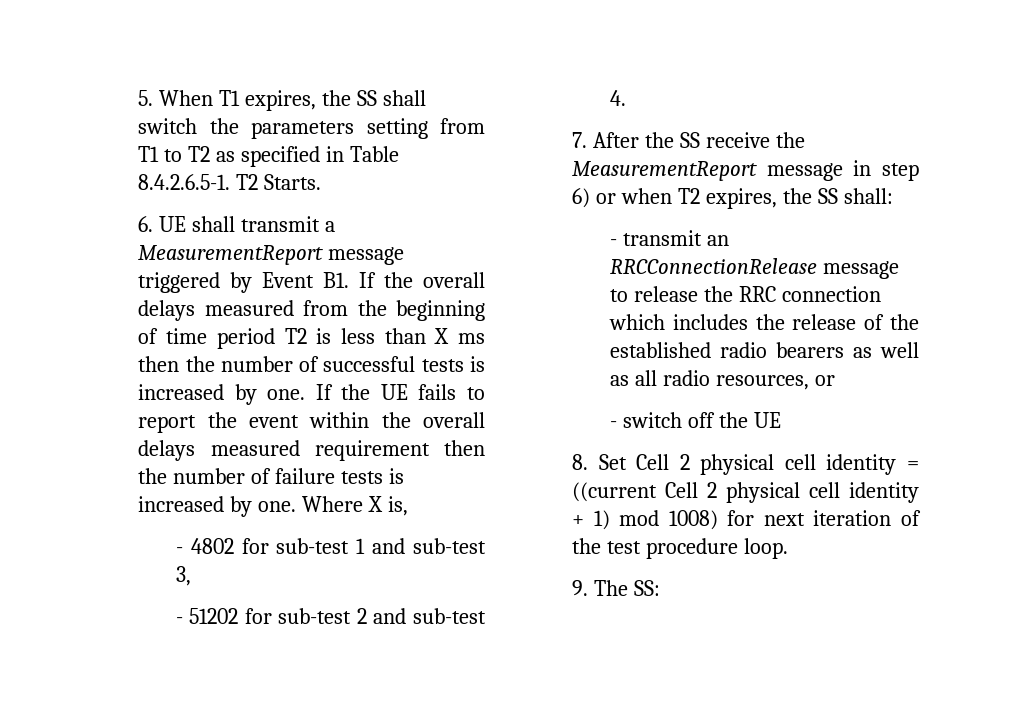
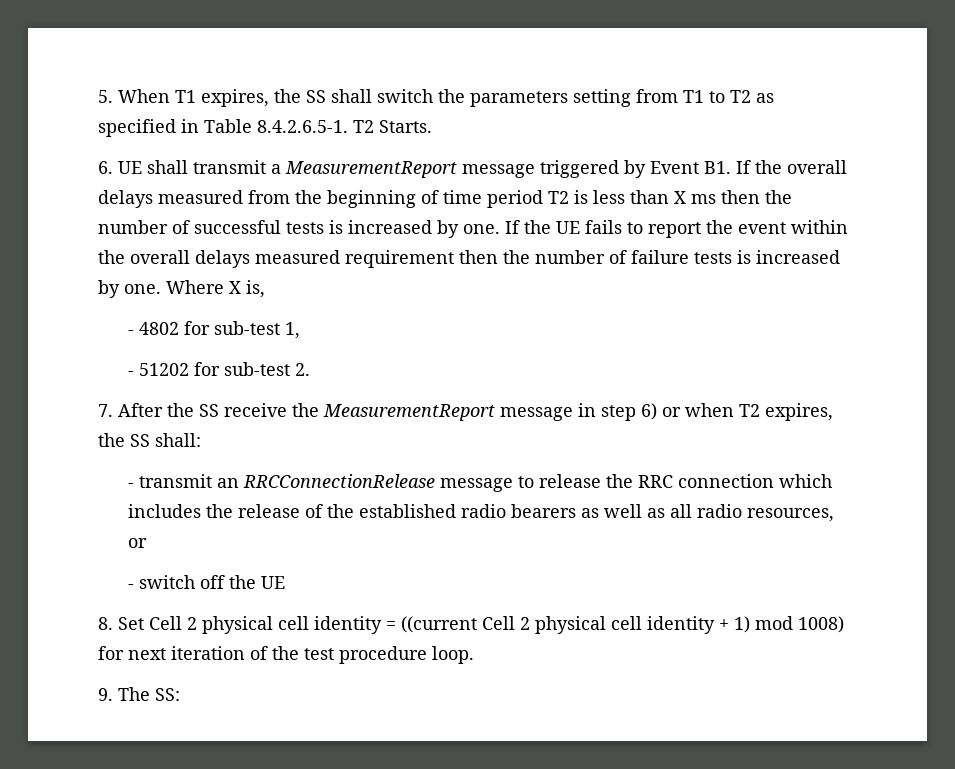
- - 4802 for sub-test 1 and sub-test 3,
+ - 4802 for sub-test 1,
- - 51202 for sub-test 2 and sub-test 4.
+ - 51202 for sub-test 2.

